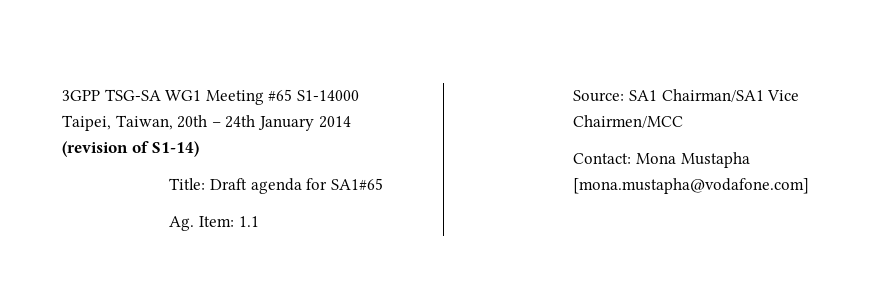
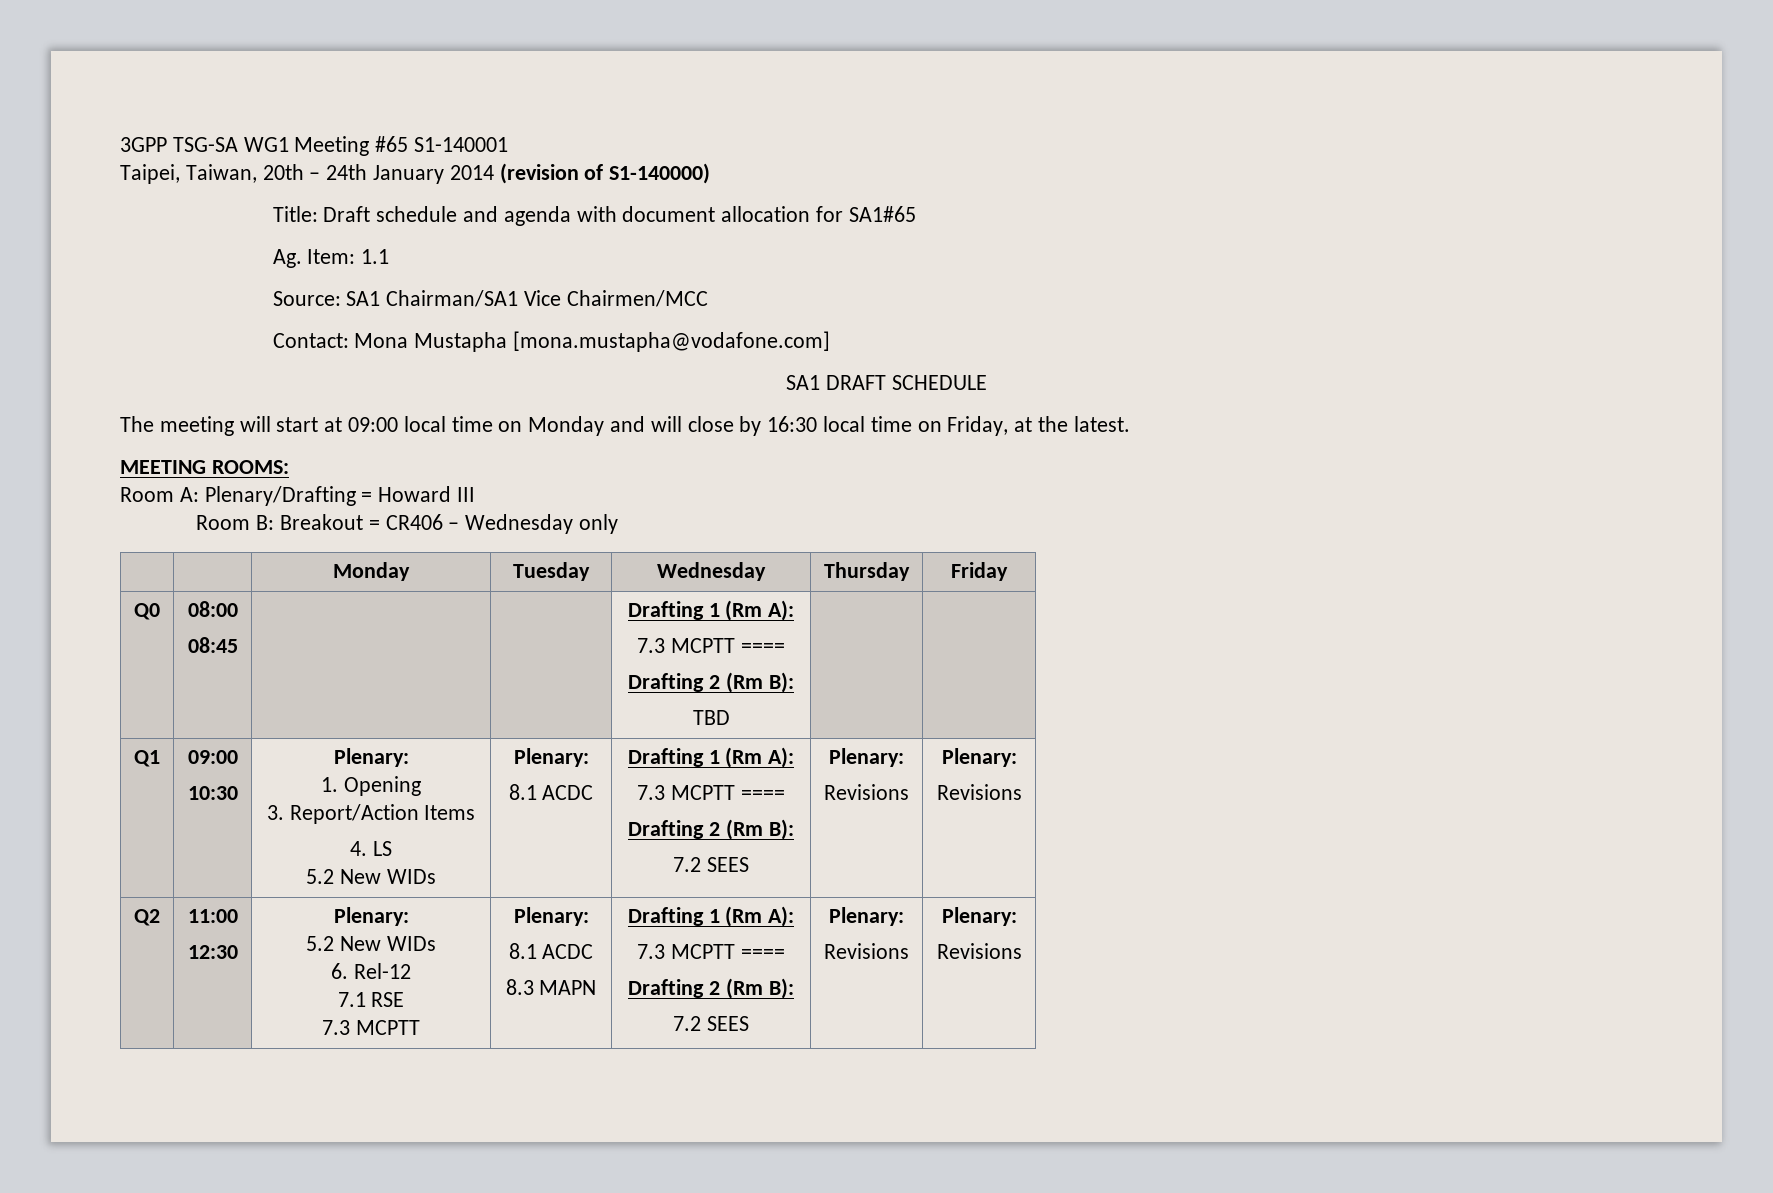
- 3GPP TSG-SA WG1 Meeting #65 S1-14000
+ 3GPP TSG-SA WG1 Meeting #65 S1-140001
- Taipei, Taiwan, 20th – 24th January 2014 (revision of S1-14)
+ Taipei, Taiwan, 20th – 24th January 2014 (revision of S1-140000)
- Title: Draft agenda for SA1#65
+ Title: Draft schedule and agenda with document allocation for SA1#65
+ SA1 DRAFT SCHEDULE
+ The meeting will start at 09:00 local time on Monday and will close by 16:30 local time on Friday, at the latest.
+ MEETING ROOMS:
+ Room A: Plenary/Drafting = Howard III
+ Room B: Breakout = CR406 – Wednesday only
+ | | Monday | Tuesday | Wednesday | Thursday | Friday
+ Q0 | 08:00
+ 08:45 | | | Drafting 1 (Rm A):
+ 7.3 MCPTT ====
+ Drafting 2 (Rm B):
+ TBD | |
+ Q1 | 09:00
+ 10:30 | Plenary:
+ 1. Opening
+ 3. Report/Action Items
+ 4. LS
+ 5.2 New WIDs | Plenary:
+ 8.1 ACDC | Drafting 1 (Rm A):
+ 7.3 MCPTT ====
+ Drafting 2 (Rm B):
+ 7.2 SEES | Plenary:
+ Revisions | Plenary:
+ Revisions
+ Q2 | 11:00
+ 12:30 | Plenary:
+ 5.2 New WIDs
+ 6. Rel-12
+ 7.1 RSE
+ 7.3 MCPTT | Plenary:
+ 8.1 ACDC
+ 8.3 MAPN | Drafting 1 (Rm A):
+ 7.3 MCPTT ====
+ Drafting 2 (Rm B):
+ 7.2 SEES | Plenary:
+ Revisions | Plenary:
+ Revisions

